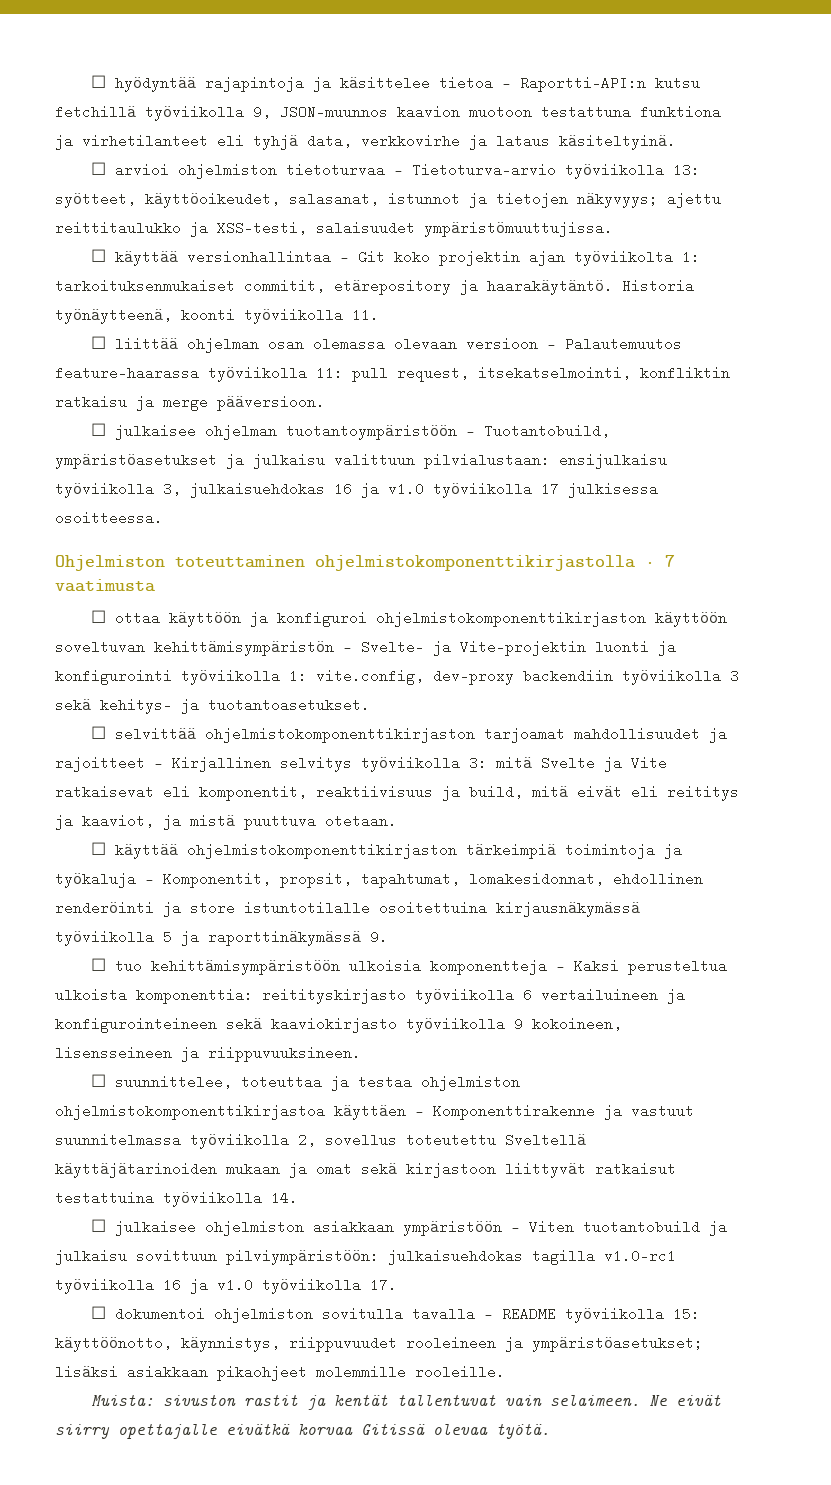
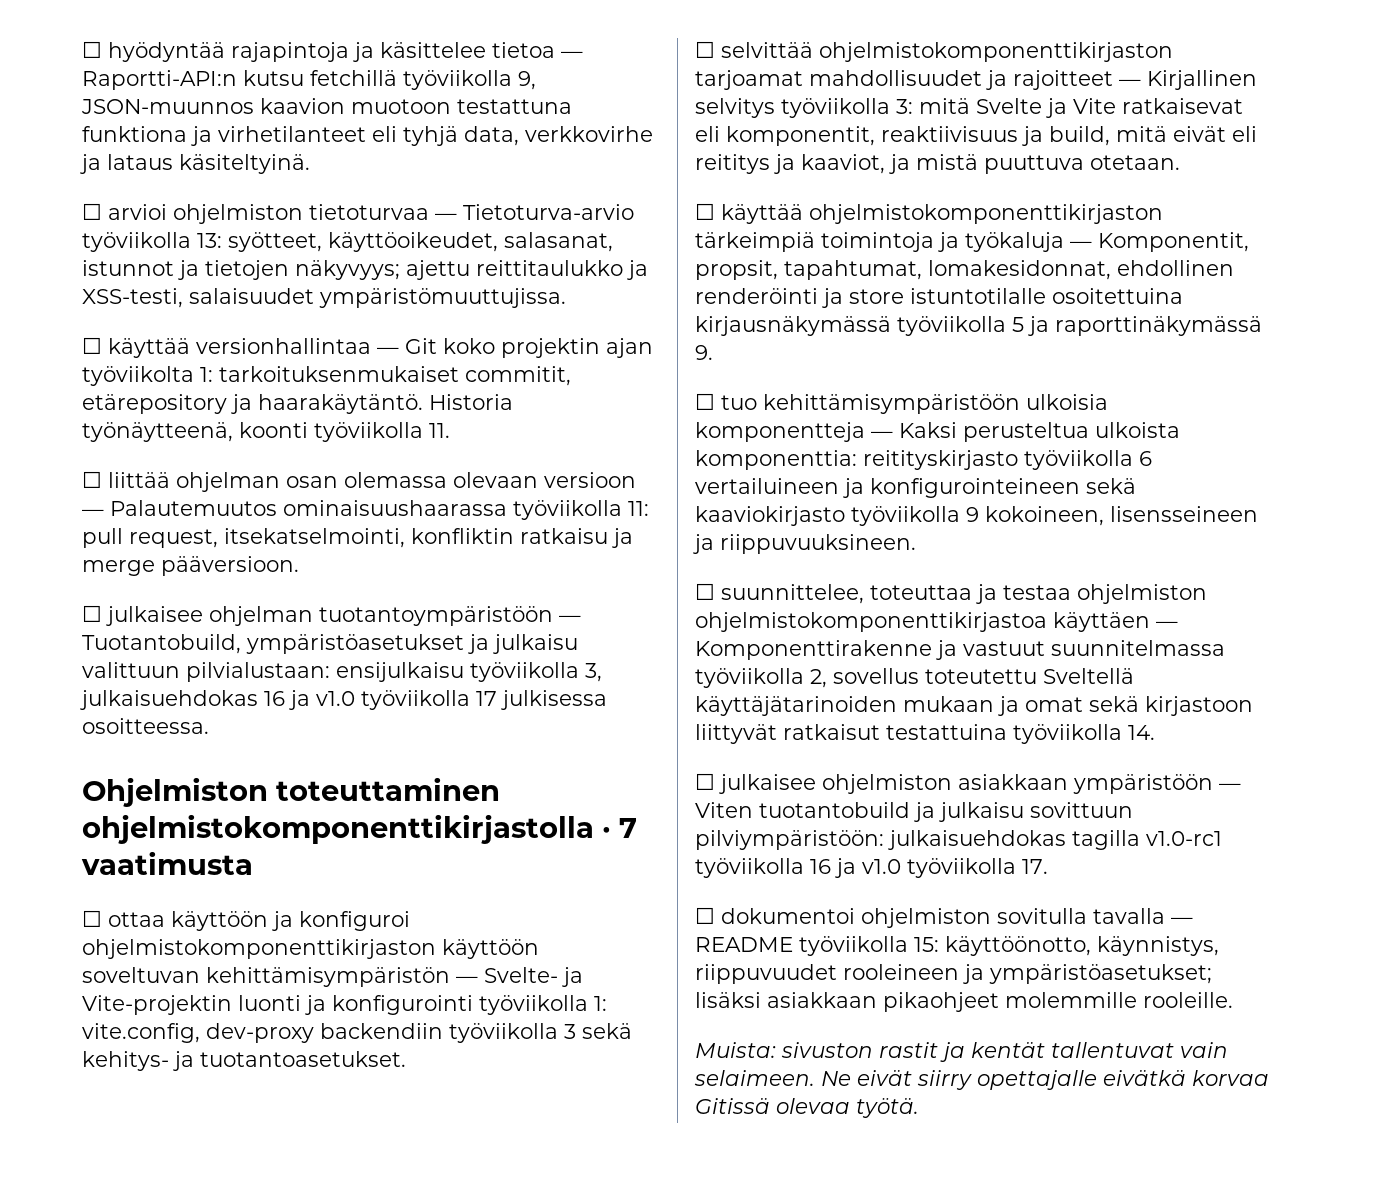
- ☐ liittää ohjelman osan olemassa olevaan versioon — Palautemuutos feature-haarassa työviikolla 11: pull request, itsekatselmointi, konfliktin ratkaisu ja merge pääversioon.
+ ☐ liittää ohjelman osan olemassa olevaan versioon — Palautemuutos ominaisuushaarassa työviikolla 11: pull request, itsekatselmointi, konfliktin ratkaisu ja merge pääversioon.

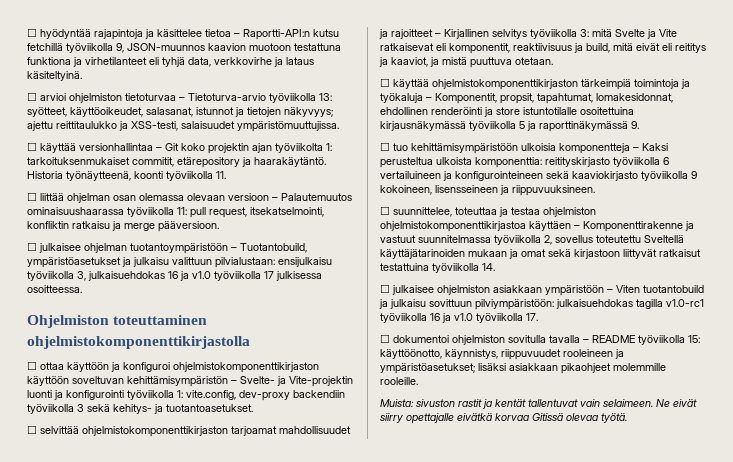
- ☐ hyödyntää rajapintoja ja käsittelee tietoa — Raportti-API:n kutsu fetchillä työviikolla 9, JSON-muunnos kaavion muotoon testattuna funktiona ja virhetilanteet eli tyhjä data, verkkovirhe ja lataus käsiteltyinä.
+ ☐ hyödyntää rajapintoja ja käsittelee tietoa – Raportti-API:n kutsu fetchillä työviikolla 9, JSON-muunnos kaavion muotoon testattuna funktiona ja virhetilanteet eli tyhjä data, verkkovirhe ja lataus käsiteltyinä.
- ☐ arvioi ohjelmiston tietoturvaa — Tietoturva-arvio työviikolla 13: syötteet, käyttöoikeudet, salasanat, istunnot ja tietojen näkyvyys; ajettu reittitaulukko ja XSS-testi, salaisuudet ympäristömuuttujissa.
+ ☐ arvioi ohjelmiston tietoturvaa – Tietoturva-arvio työviikolla 13: syötteet, käyttöoikeudet, salasanat, istunnot ja tietojen näkyvyys; ajettu reittitaulukko ja XSS-testi, salaisuudet ympäristömuuttujissa.
- ☐ käyttää versionhallintaa — Git koko projektin ajan työviikolta 1: tarkoituksenmukaiset commitit, etärepository ja haarakäytäntö.
+ ☐ käyttää versionhallintaa – Git koko projektin ajan työviikolta 1: tarkoituksenmukaiset commitit, etärepository ja haarakäytäntö.
- ☐ liittää ohjelman osan olemassa olevaan versioon — Palautemuutos ominaisuushaarassa työviikolla 11: pull request, itsekatselmointi, konfliktin ratkaisu ja merge pääversioon.
+ ☐ liittää ohjelman osan olemassa olevaan versioon – Palautemuutos ominaisuushaarassa työviikolla 11: pull request, itsekatselmointi, konfliktin ratkaisu ja merge pääversioon.
- ☐ julkaisee ohjelman tuotantoympäristöön — Tuotantobuild, ympäristöasetukset ja julkaisu valittuun pilvialustaan: ensijulkaisu työviikolla 3, julkaisuehdokas 16 ja v1.0 työviikolla 17 julkisessa osoitteessa.
+ ☐ julkaisee ohjelman tuotantoympäristöön – Tuotantobuild, ympäristöasetukset ja julkaisu valittuun pilvialustaan: ensijulkaisu työviikolla 3, julkaisuehdokas 16 ja v1.0 työviikolla 17 julkisessa osoitteessa.
- Ohjelmiston toteuttaminen ohjelmistokomponenttikirjastolla · 7 vaatimusta
+ Ohjelmiston toteuttaminen ohjelmistokomponenttikirjastolla
- ☐ ottaa käyttöön ja konfiguroi ohjelmistokomponenttikirjaston käyttöön soveltuvan kehittämisympäristön — Svelte- ja Vite-projektin luonti ja konfigurointi työviikolla 1: vite.config, dev-proxy backendiin työviikolla 3 sekä kehitys- ja tuotantoasetukset.
+ ☐ ottaa käyttöön ja konfiguroi ohjelmistokomponenttikirjaston käyttöön soveltuvan kehittämisympäristön – Svelte- ja Vite-projektin luonti ja konfigurointi työviikolla 1: vite.config, dev-proxy backendiin työviikolla 3 sekä kehitys- ja tuotantoasetukset.
- ☐ selvittää ohjelmistokomponenttikirjaston tarjoamat mahdollisuudet ja rajoitteet — Kirjallinen selvitys työviikolla 3: mitä Svelte ja Vite ratkaisevat eli komponentit, reaktiivisuus ja build, mitä eivät eli reititys ja kaaviot, ja mistä puuttuva otetaan.
+ ☐ selvittää ohjelmistokomponenttikirjaston tarjoamat mahdollisuudet ja rajoitteet – Kirjallinen selvitys työviikolla 3: mitä Svelte ja Vite ratkaisevat eli komponentit, reaktiivisuus ja build, mitä eivät eli reititys ja kaaviot, ja mistä puuttuva otetaan.
- ☐ käyttää ohjelmistokomponenttikirjaston tärkeimpiä toimintoja ja työkaluja — Komponentit, propsit, tapahtumat, lomakesidonnat, ehdollinen renderöinti ja store istuntotilalle osoitettuina kirjausnäkymässä työviikolla 5 ja raporttinäkymässä 9.
+ ☐ käyttää ohjelmistokomponenttikirjaston tärkeimpiä toimintoja ja työkaluja – Komponentit, propsit, tapahtumat, lomakesidonnat, ehdollinen renderöinti ja store istuntotilalle osoitettuina kirjausnäkymässä työviikolla 5 ja raporttinäkymässä 9.
- ☐ tuo kehittämisympäristöön ulkoisia komponentteja — Kaksi perusteltua ulkoista komponenttia: reitityskirjasto työviikolla 6 vertailuineen ja konfigurointeineen sekä kaaviokirjasto työviikolla 9 kokoineen, lisensseineen ja riippuvuuksineen.
+ ☐ tuo kehittämisympäristöön ulkoisia komponentteja – Kaksi perusteltua ulkoista komponenttia: reitityskirjasto työviikolla 6 vertailuineen ja konfigurointeineen sekä kaaviokirjasto työviikolla 9 kokoineen, lisensseineen ja riippuvuuksineen.
- ☐ suunnittelee, toteuttaa ja testaa ohjelmiston ohjelmistokomponenttikirjastoa käyttäen — Komponenttirakenne ja vastuut suunnitelmassa työviikolla 2, sovellus toteutettu Sveltellä käyttäjätarinoiden mukaan ja omat sekä kirjastoon liittyvät ratkaisut testattuina työviikolla 14.
+ ☐ suunnittelee, toteuttaa ja testaa ohjelmiston ohjelmistokomponenttikirjastoa käyttäen – Komponenttirakenne ja vastuut suunnitelmassa työviikolla 2, sovellus toteutettu Sveltellä käyttäjätarinoiden mukaan ja omat sekä kirjastoon liittyvät ratkaisut testattuina työviikolla 14.
- ☐ julkaisee ohjelmiston asiakkaan ympäristöön — Viten tuotantobuild ja julkaisu sovittuun pilviympäristöön: julkaisuehdokas tagilla v1.0-rc1 työviikolla 16 ja v1.0 työviikolla 17.
+ ☐ julkaisee ohjelmiston asiakkaan ympäristöön – Viten tuotantobuild ja julkaisu sovittuun pilviympäristöön: julkaisuehdokas tagilla v1.0-rc1 työviikolla 16 ja v1.0 työviikolla 17.
- ☐ dokumentoi ohjelmiston sovitulla tavalla — README työviikolla 15: käyttöönotto, käynnistys, riippuvuudet rooleineen ja ympäristöasetukset; lisäksi asiakkaan pikaohjeet molemmille rooleille.
+ ☐ dokumentoi ohjelmiston sovitulla tavalla – README työviikolla 15: käyttöönotto, käynnistys, riippuvuudet rooleineen ja ympäristöasetukset; lisäksi asiakkaan pikaohjeet molemmille rooleille.

